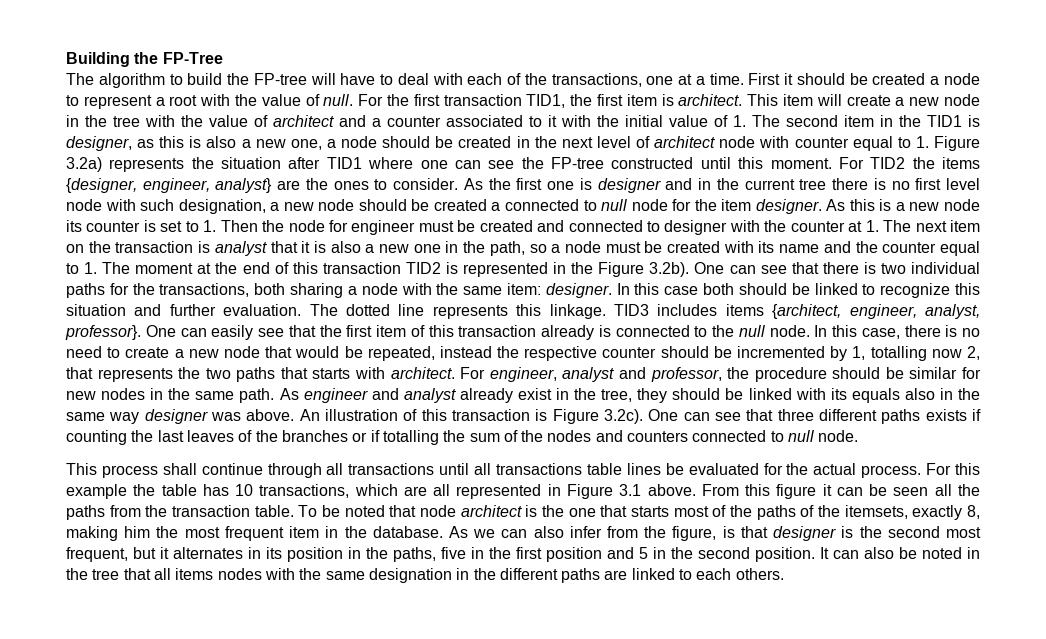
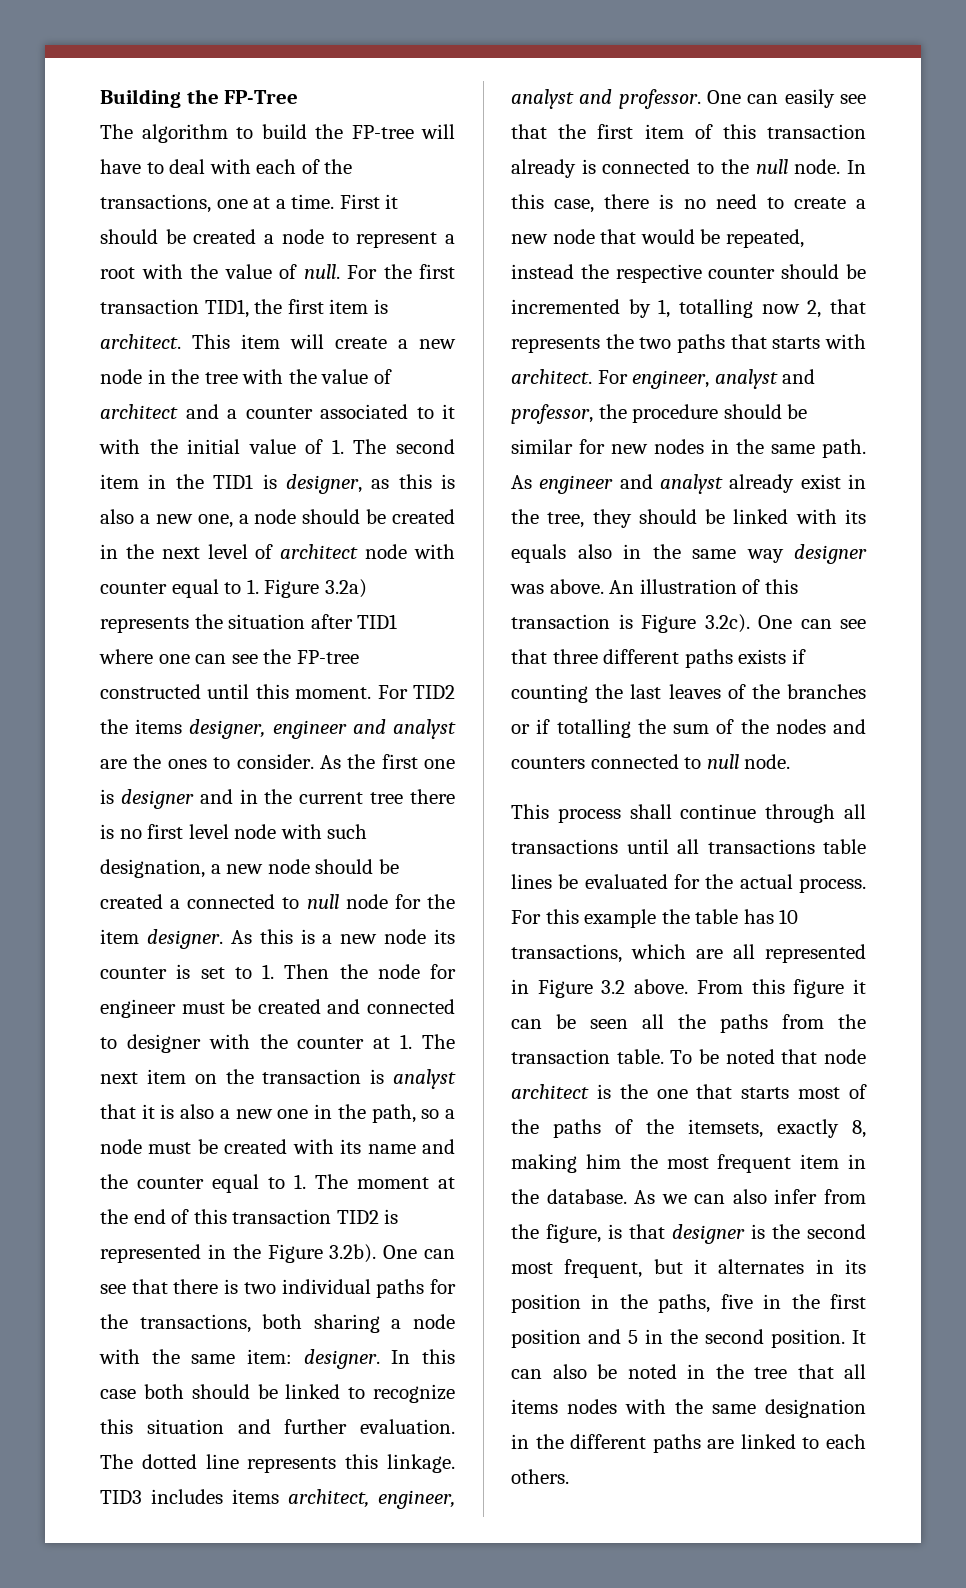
- For TID2 the items {designer, engineer, analyst} are the ones to consider.
+ For TID2 the items designer, engineer and analyst are the ones to consider.
- TID3 includes items {architect, engineer, analyst, professor}.
+ TID3 includes items architect, engineer, analyst and professor.
- For this example the table has 10 transactions, which are all represented in Figure 3.1 above.
+ For this example the table has 10 transactions, which are all represented in Figure 3.2 above.

